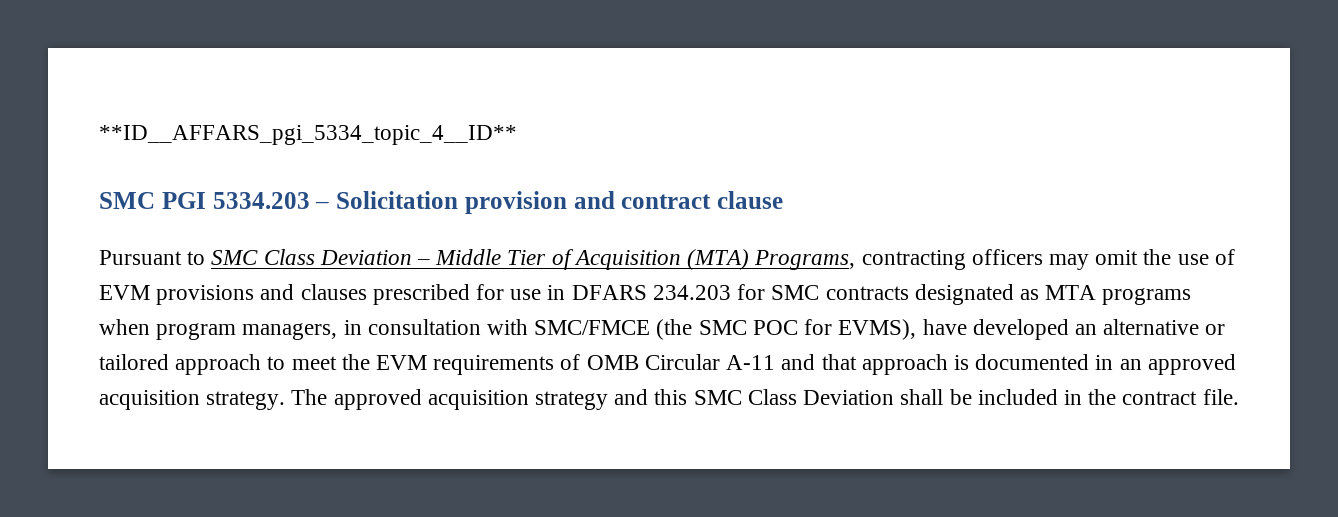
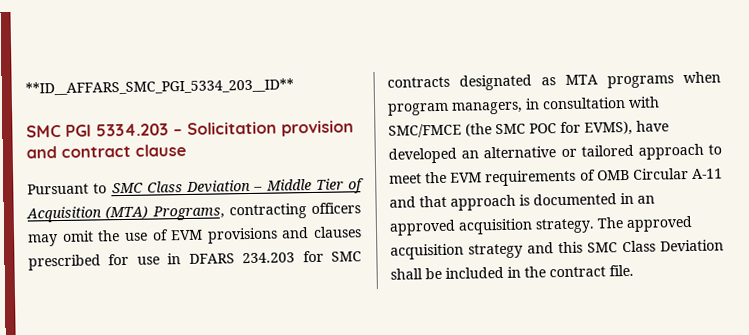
- **ID__AFFARS_pgi_5334_topic_4__ID**
+ **ID__AFFARS_SMC_PGI_5334_203__ID**

